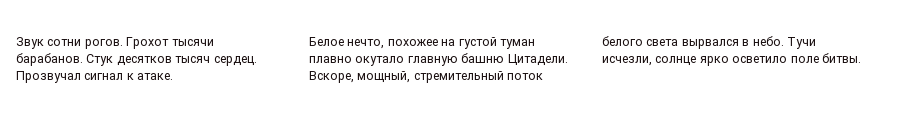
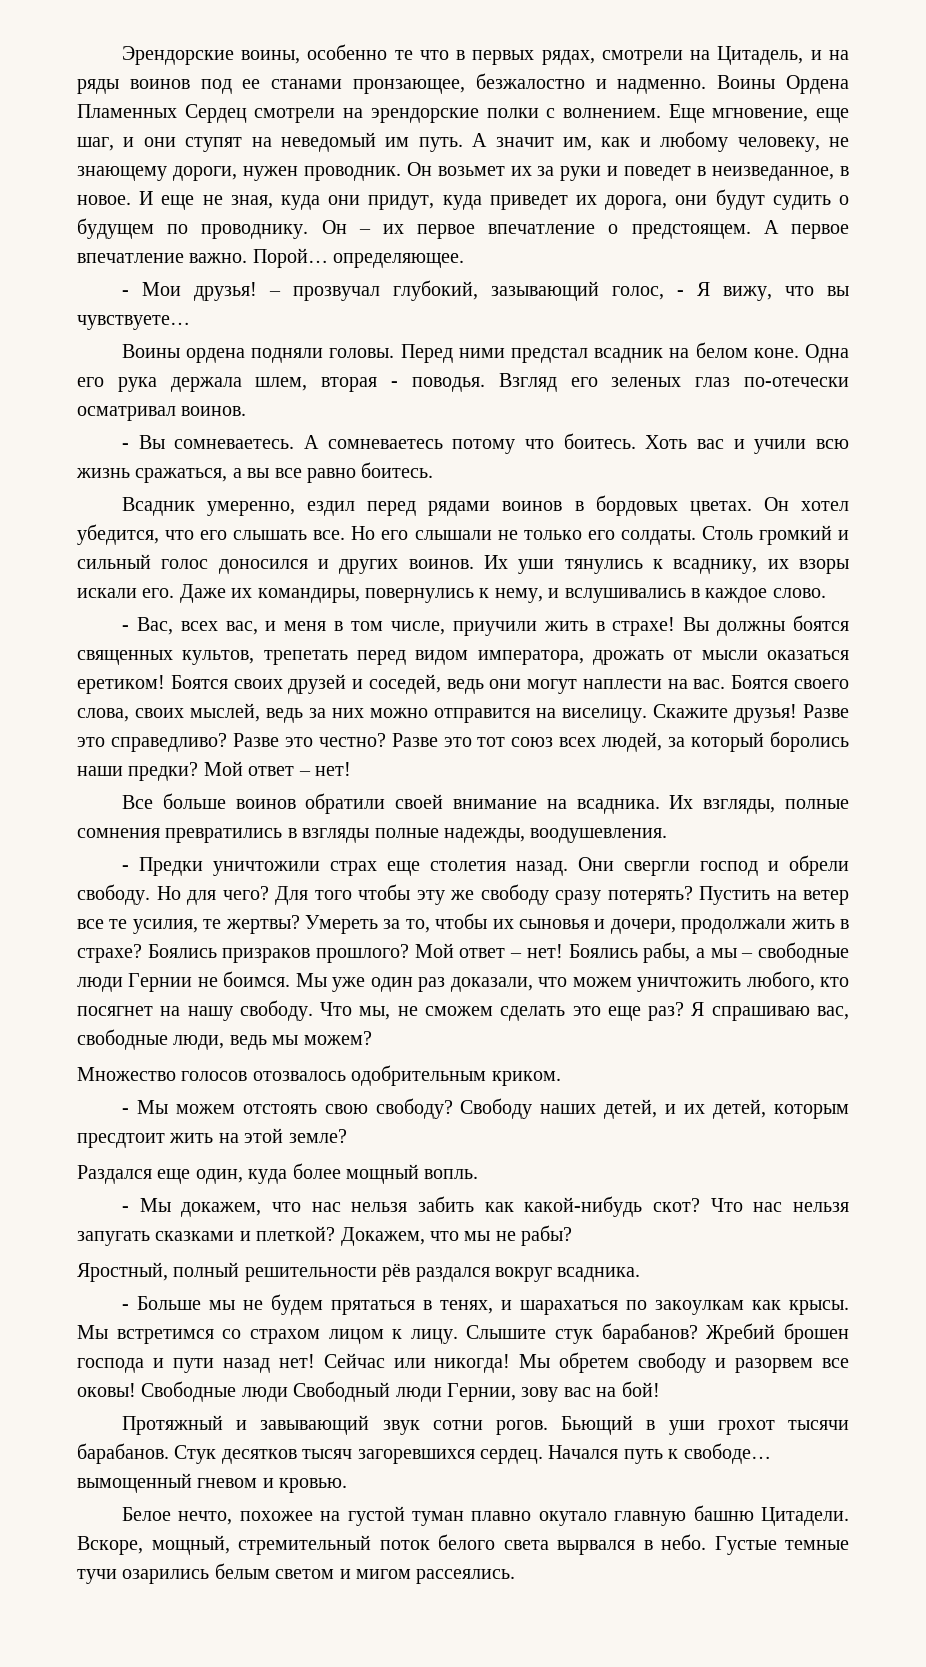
- Звук сотни рогов. Грохот тысячи барабанов.
+ Эрендорские воины, особенно те что в первых рядах, смотрели на Цитадель, и на ряды воинов под ее станами пронзающее, безжалостно и надменно. Воины Ордена Пламенных Сердец смотрели на эрендорские полки с волнением. Еще мгновение, еще шаг, и они ступят на неведомый им путь. А значит им, как и любому человеку, не знающему дороги, нужен проводник. Он возьмет их за руки и поведет в неизведанное, в новое. И еще не зная, куда они придут, куда приведет их дорога, они будут судить о будущем по проводнику. Он – их первое впечатление о предстоящем. А первое впечатление важно. Порой… определяющее.
+ - Мои друзья! – прозвучал глубокий, зазывающий голос, - Я вижу, что вы чувствуете…
+ Воины ордена подняли головы. Перед ними предстал всадник на белом коне. Одна его рука держала шлем, вторая - поводья. Взгляд его зеленых глаз по-отечески осматривал воинов.
+ - Вы сомневаетесь. А сомневаетесь потому что боитесь. Хоть вас и учили всю жизнь сражаться, а вы все равно боитесь.
+ Всадник умеренно, ездил перед рядами воинов в бордовых цветах. Он хотел убедится, что его слышать все. Но его слышали не только его солдаты. Столь громкий и сильный голос доносился и других воинов. Их уши тянулись к всаднику, их взоры искали его. Даже их командиры, повернулись к нему, и вслушивались в каждое слово.
+ - Вас, всех вас, и меня в том числе, приучили жить в страхе! Вы должны боятся священных культов, трепетать перед видом императора, дрожать от мысли оказаться еретиком! Боятся своих друзей и соседей, ведь они могут наплести на вас. Боятся своего слова, своих мыслей, ведь за них можно отправится на виселицу. Скажите друзья! Разве это справедливо? Разве это честно? Разве это тот союз всех людей, за который боролись наши предки? Мой ответ – нет!
+ Все больше воинов обратили своей внимание на всадника. Их взгляды, полные сомнения превратились в взгляды полные надежды, воодушевления.
+ - Предки уничтожили страх еще столетия назад. Они свергли господ и обрели свободу. Но для чего? Для того чтобы эту же свободу сразу потерять? Пустить на ветер все те усилия, те жертвы? Умереть за то, чтобы их сыновья и дочери, продолжали жить в страхе? Боялись призраков прошлого? Мой ответ – нет! Боялись рабы, а мы – свободные люди Гернии не боимся. Мы уже один раз доказали, что можем уничтожить любого, кто посягнет на нашу свободу. Что мы, не сможем сделать это еще раз? Я спрашиваю вас, свободные люди, ведь мы можем?
+ Множество голосов отозвалось одобрительным криком.
+ - Мы можем отстоять свою свободу? Свободу наших детей, и их детей, которым пресдтоит жить на этой земле?
+ Раздался еще один, куда более мощный вопль.
+ - Мы докажем, что нас нельзя забить как какой-нибудь скот? Что нас нельзя запугать сказками и плеткой? Докажем, что мы не рабы?
+ Яростный, полный решительности рёв раздался вокруг всадника.
+ - Больше мы не будем прятаться в тенях, и шарахаться по закоулкам как крысы. Мы встретимся со страхом лицом к лицу. Слышите стук барабанов? Жребий брошен господа и пути назад нет! Сейчас или никогда! Мы обретем свободу и разорвем все оковы! Свободные люди Свободный люди Гернии, зову вас на бой!
+ Протяжный и завывающий звук сотни рогов. Бьющий в уши грохот тысячи барабанов.
- Стук десятков тысяч сердец. Прозвучал сигнал к атаке.
+ Стук десятков тысяч загоревшихся сердец. Начался путь к свободе… вымощенный гневом и кровью.
- Тучи исчезли, солнце ярко осветило поле битвы.
+ Густые темные тучи озарились белым светом и мигом рассеялись.

